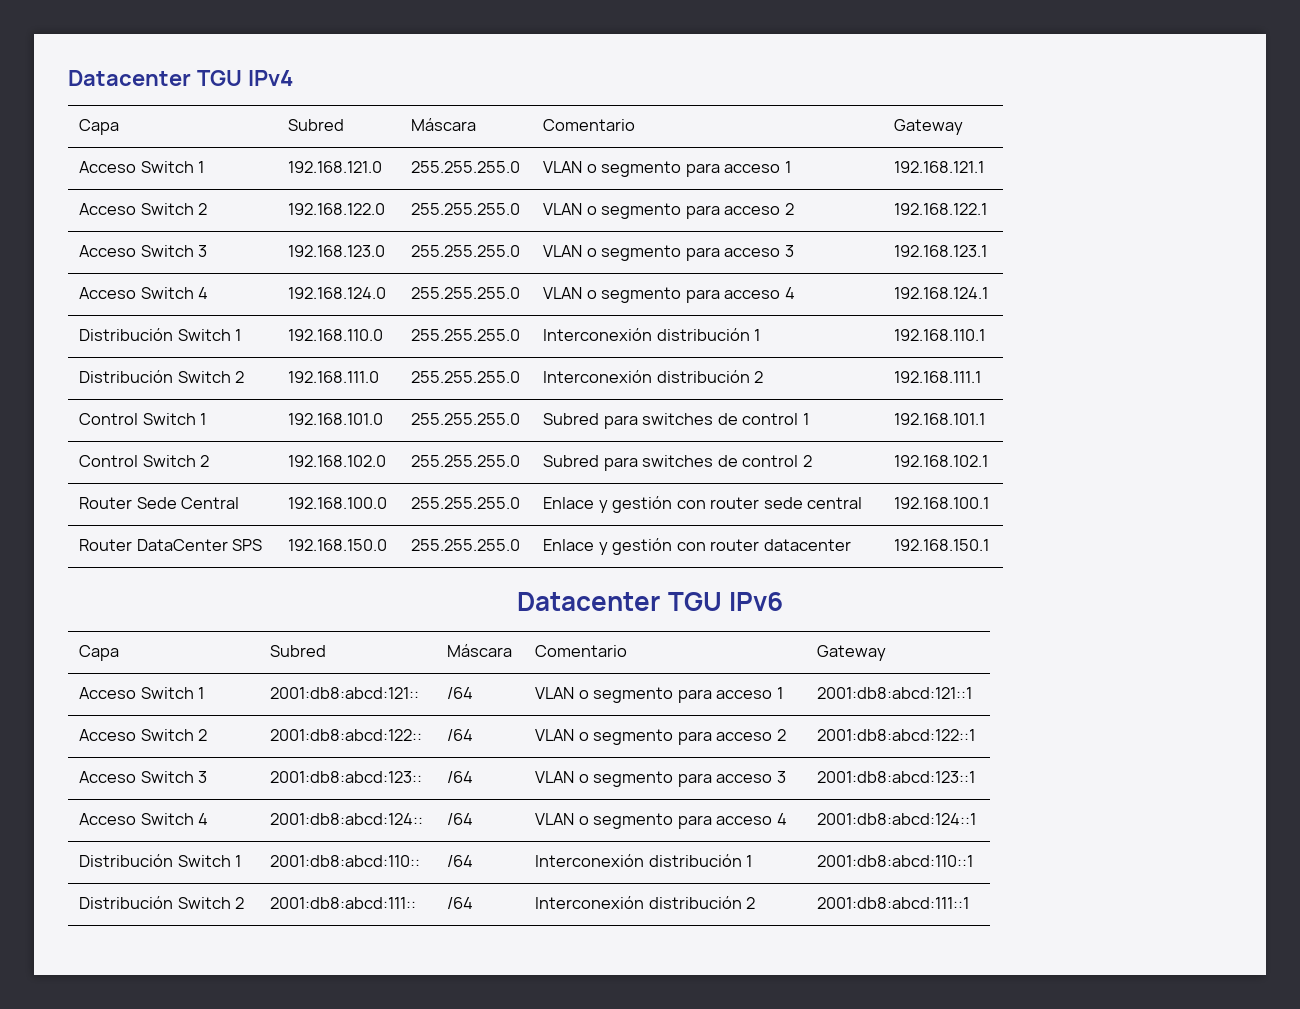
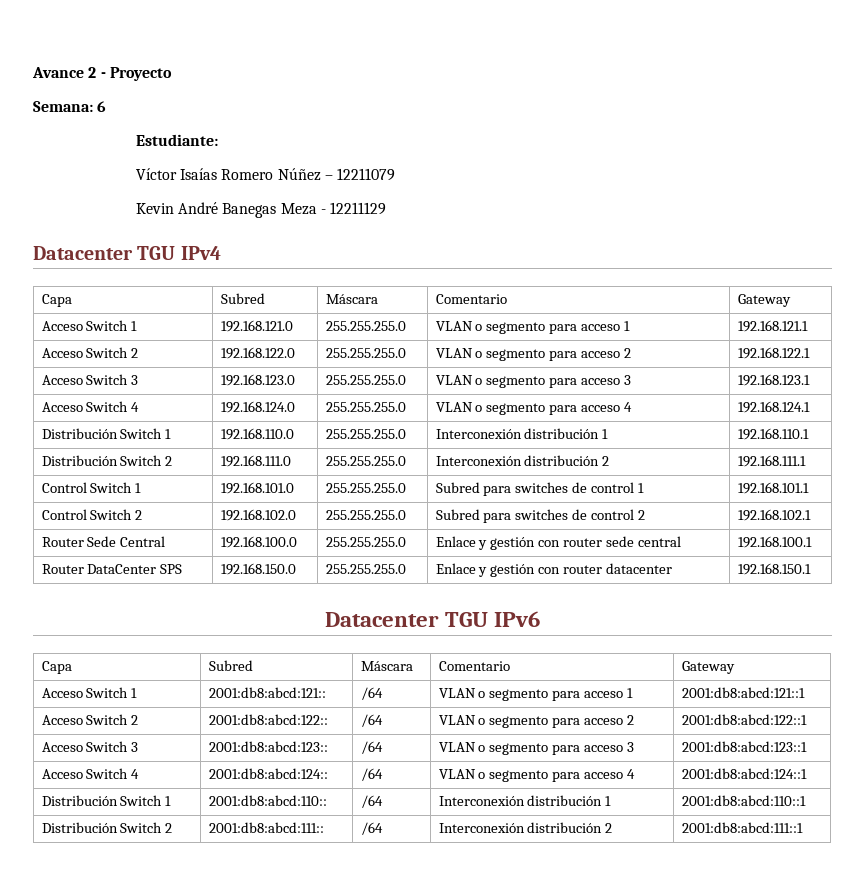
+ Avance 2 - Proyecto
+ Semana: 6
+ Estudiante:
+ Víctor Isaías Romero Núñez – 12211079
+ Kevin André Banegas Meza - 12211129

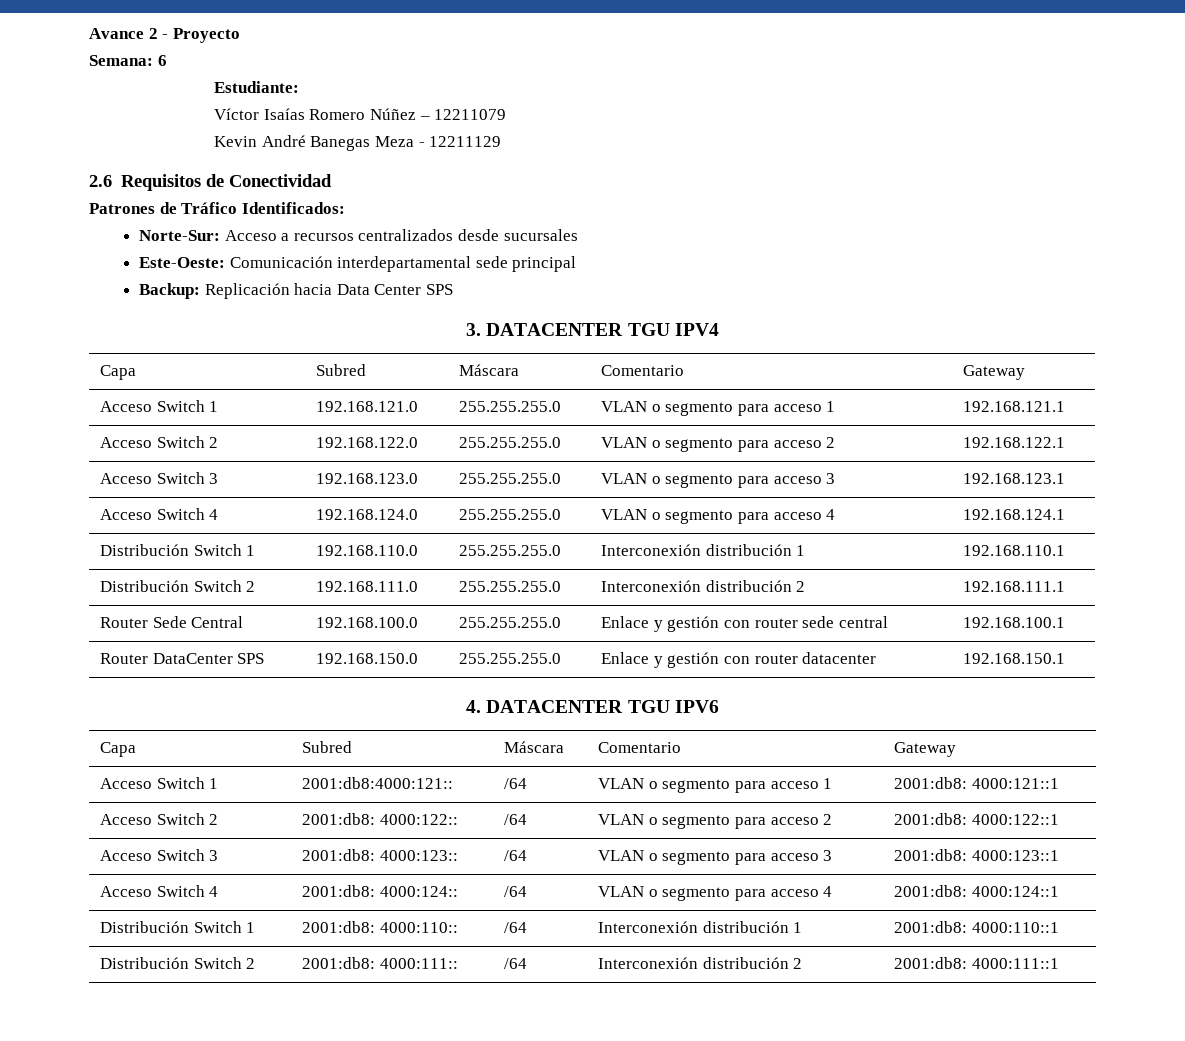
- Datacenter TGU IPv4
+ 2.6 Requisitos de Conectividad
+ Patrones de Tráfico Identificados:
+ Norte-Sur: Acceso a recursos centralizados desde sucursales
+ Este-Oeste: Comunicación interdepartamental sede principal
+ Backup: Replicación hacia Data Center SPS
+ 3. DATACENTER TGU IPV4
- Control Switch 1 | 192.168.101.0 | 255.255.255.0 | Subred para switches de control 1 | 192.168.101.1
- Control Switch 2 | 192.168.102.0 | 255.255.255.0 | Subred para switches de control 2 | 192.168.102.1
- Datacenter TGU IPv6
+ 4. DATACENTER TGU IPV6
  Capa | Subred | Máscara | Comentario | Gateway
- Acceso Switch 1 | 2001:db8:abcd:121:: | /64 | VLAN o segmento para acceso 1 | 2001:db8:abcd:121::1
- Acceso Switch 2 | 2001:db8:abcd:122:: | /64 | VLAN o segmento para acceso 2 | 2001:db8:abcd:122::1
- Acceso Switch 3 | 2001:db8:abcd:123:: | /64 | VLAN o segmento para acceso 3 | 2001:db8:abcd:123::1
- Acceso Switch 4 | 2001:db8:abcd:124:: | /64 | VLAN o segmento para acceso 4 | 2001:db8:abcd:124::1
- Distribución Switch 1 | 2001:db8:abcd:110:: | /64 | Interconexión distribución 1 | 2001:db8:abcd:110::1
- Distribución Switch 2 | 2001:db8:abcd:111:: | /64 | Interconexión distribución 2 | 2001:db8:abcd:111::1
+ Acceso Switch 1 | 2001:db8:4000:121:: | /64 | VLAN o segmento para acceso 1 | 2001:db8: 4000:121::1
+ Acceso Switch 2 | 2001:db8: 4000:122:: | /64 | VLAN o segmento para acceso 2 | 2001:db8: 4000:122::1
+ Acceso Switch 3 | 2001:db8: 4000:123:: | /64 | VLAN o segmento para acceso 3 | 2001:db8: 4000:123::1
+ Acceso Switch 4 | 2001:db8: 4000:124:: | /64 | VLAN o segmento para acceso 4 | 2001:db8: 4000:124::1
+ Distribución Switch 1 | 2001:db8: 4000:110:: | /64 | Interconexión distribución 1 | 2001:db8: 4000:110::1
+ Distribución Switch 2 | 2001:db8: 4000:111:: | /64 | Interconexión distribución 2 | 2001:db8: 4000:111::1

